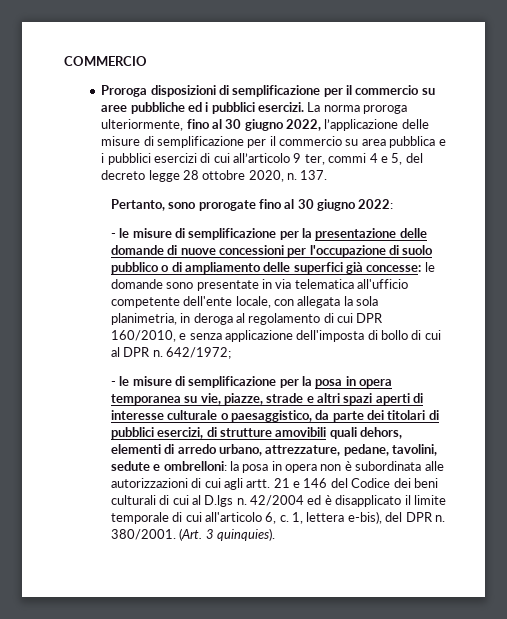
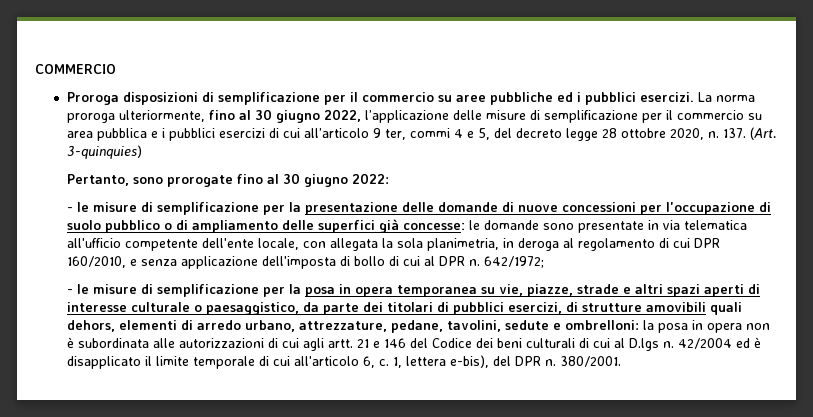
- 137.
+ 137. (Art. 3-quinquies)
- (Art. 3 quinquies).

